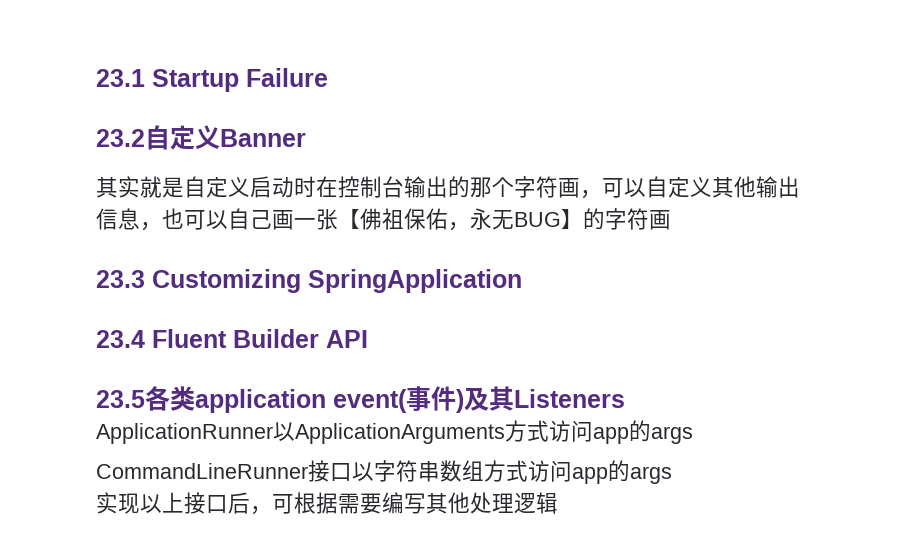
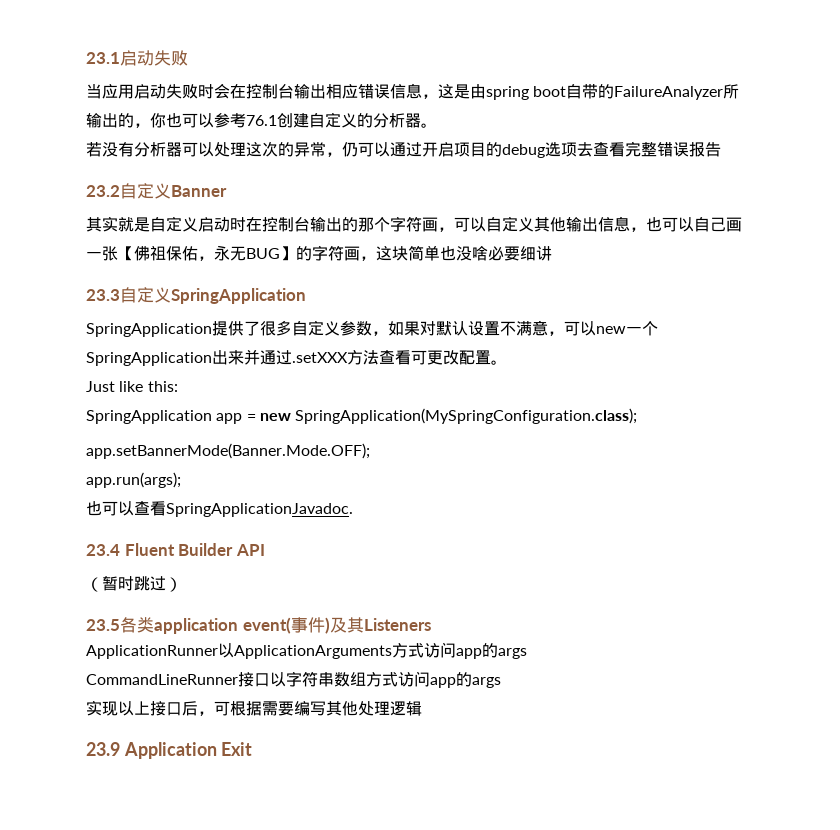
- 23.1 Startup Failure
+ 23.1启动失败
+ 当应用启动失败时会在控制台输出相应错误信息，这是由spring boot自带的FailureAnalyzer所输出的，你也可以参考76.1创建自定义的分析器。
+ 若没有分析器可以处理这次的异常，仍可以通过开启项目的debug选项去查看完整错误报告
- 其实就是自定义启动时在控制台输出的那个字符画，可以自定义其他输出信息，也可以自己画一张【佛祖保佑，永无BUG】的字符画
+ 其实就是自定义启动时在控制台输出的那个字符画，可以自定义其他输出信息，也可以自己画一张【佛祖保佑，永无BUG】的字符画，这块简单也没啥必要细讲
- 23.3 Customizing SpringApplication
+ 23.3自定义SpringApplication
+ SpringApplication提供了很多自定义参数，如果对默认设置不满意，可以new一个SpringApplication出来并通过.setXXX方法查看可更改配置。
+ Just like this:
+ SpringApplication app = new SpringApplication(MySpringConfiguration.class);
+ app.setBannerMode(Banner.Mode.OFF);
+ app.run(args);
+ 也可以查看SpringApplicationJavadoc.
+ （暂时跳过）
+ 23.9 Application Exit

